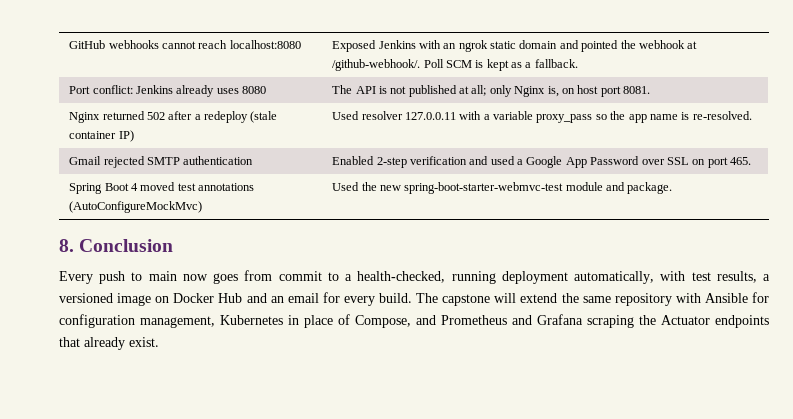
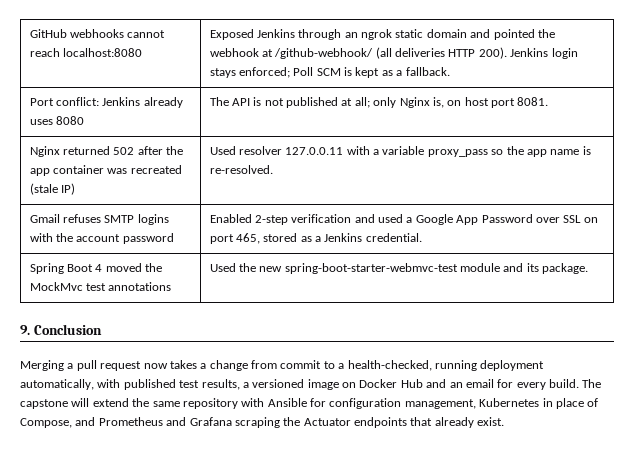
- GitHub webhooks cannot reach localhost:8080 | Exposed Jenkins with an ngrok static domain and pointed the webhook at /github-webhook/. Poll SCM is kept as a fallback.
+ GitHub webhooks cannot reach localhost:8080 | Exposed Jenkins through an ngrok static domain and pointed the webhook at /github-webhook/ (all deliveries HTTP 200). Jenkins login stays enforced; Poll SCM is kept as a fallback.
- Nginx returned 502 after a redeploy (stale container IP) | Used resolver 127.0.0.11 with a variable proxy_pass so the app name is re-resolved.
+ Nginx returned 502 after the app container was recreated (stale IP) | Used resolver 127.0.0.11 with a variable proxy_pass so the app name is re-resolved.
- Gmail rejected SMTP authentication | Enabled 2-step verification and used a Google App Password over SSL on port 465.
+ Gmail refuses SMTP logins with the account password | Enabled 2-step verification and used a Google App Password over SSL on port 465, stored as a Jenkins credential.
- Spring Boot 4 moved test annotations (AutoConfigureMockMvc) | Used the new spring-boot-starter-webmvc-test module and package.
+ Spring Boot 4 moved the MockMvc test annotations | Used the new spring-boot-starter-webmvc-test module and its package.
- 8. Conclusion
+ 9. Conclusion
- Every push to main now goes from commit to a health-checked, running deployment automatically, with test results, a versioned image on Docker Hub and an email for every build.
+ Merging a pull request now takes a change from commit to a health-checked, running deployment automatically, with published test results, a versioned image on Docker Hub and an email for every build.

